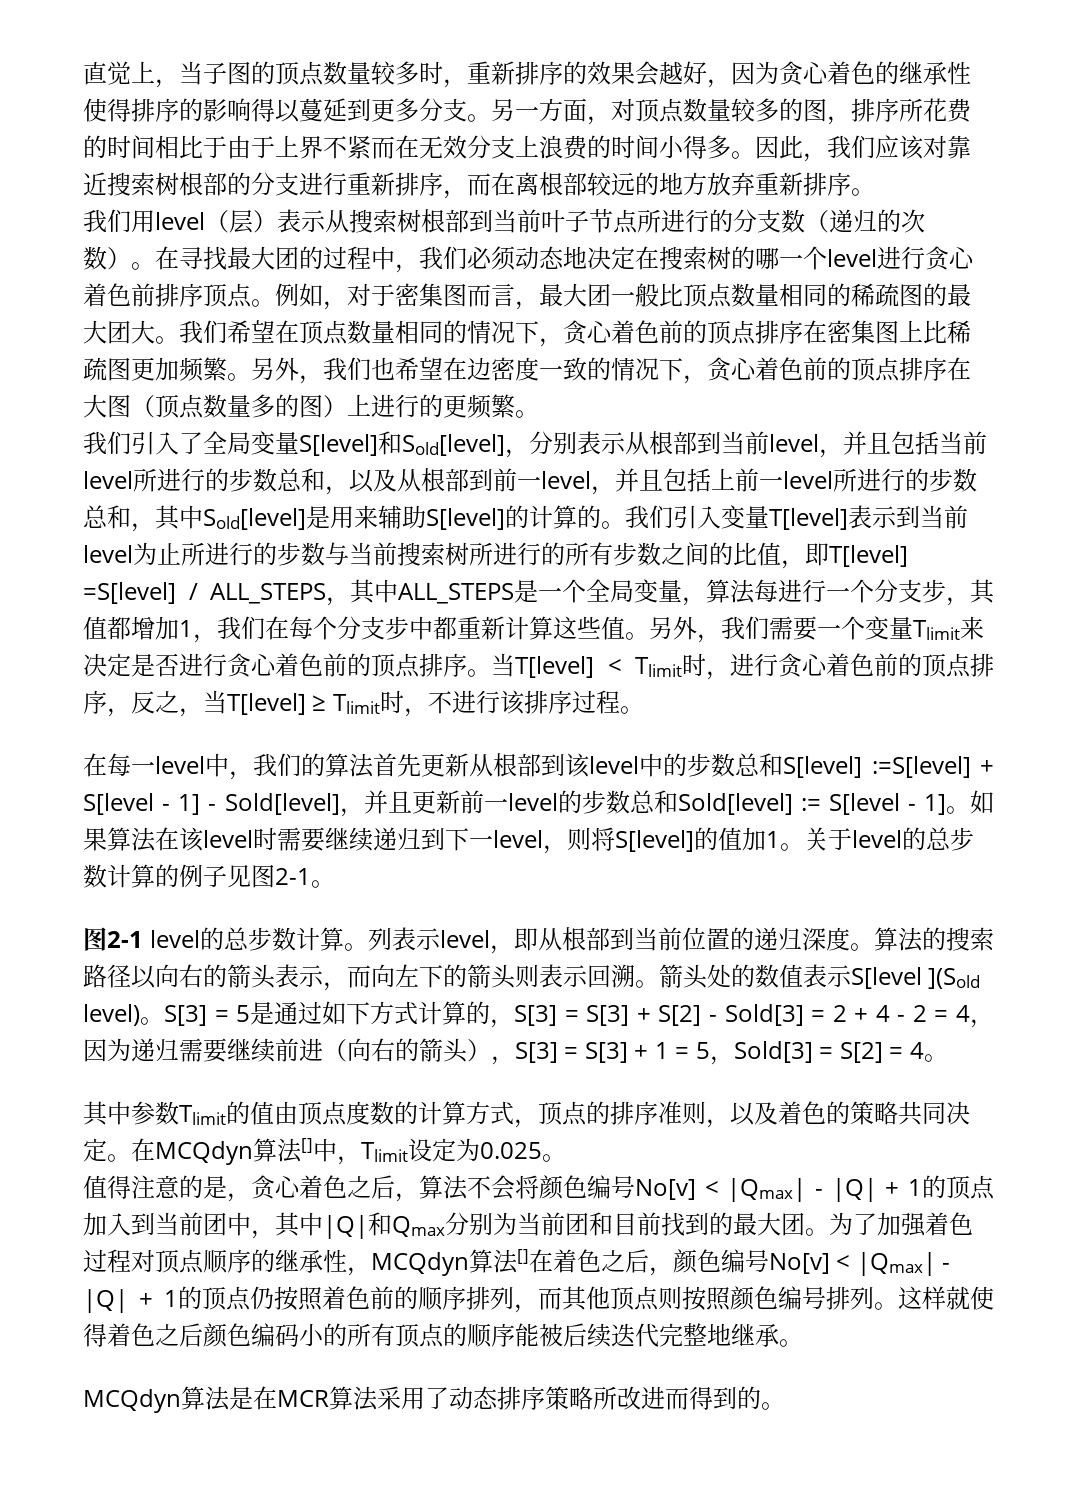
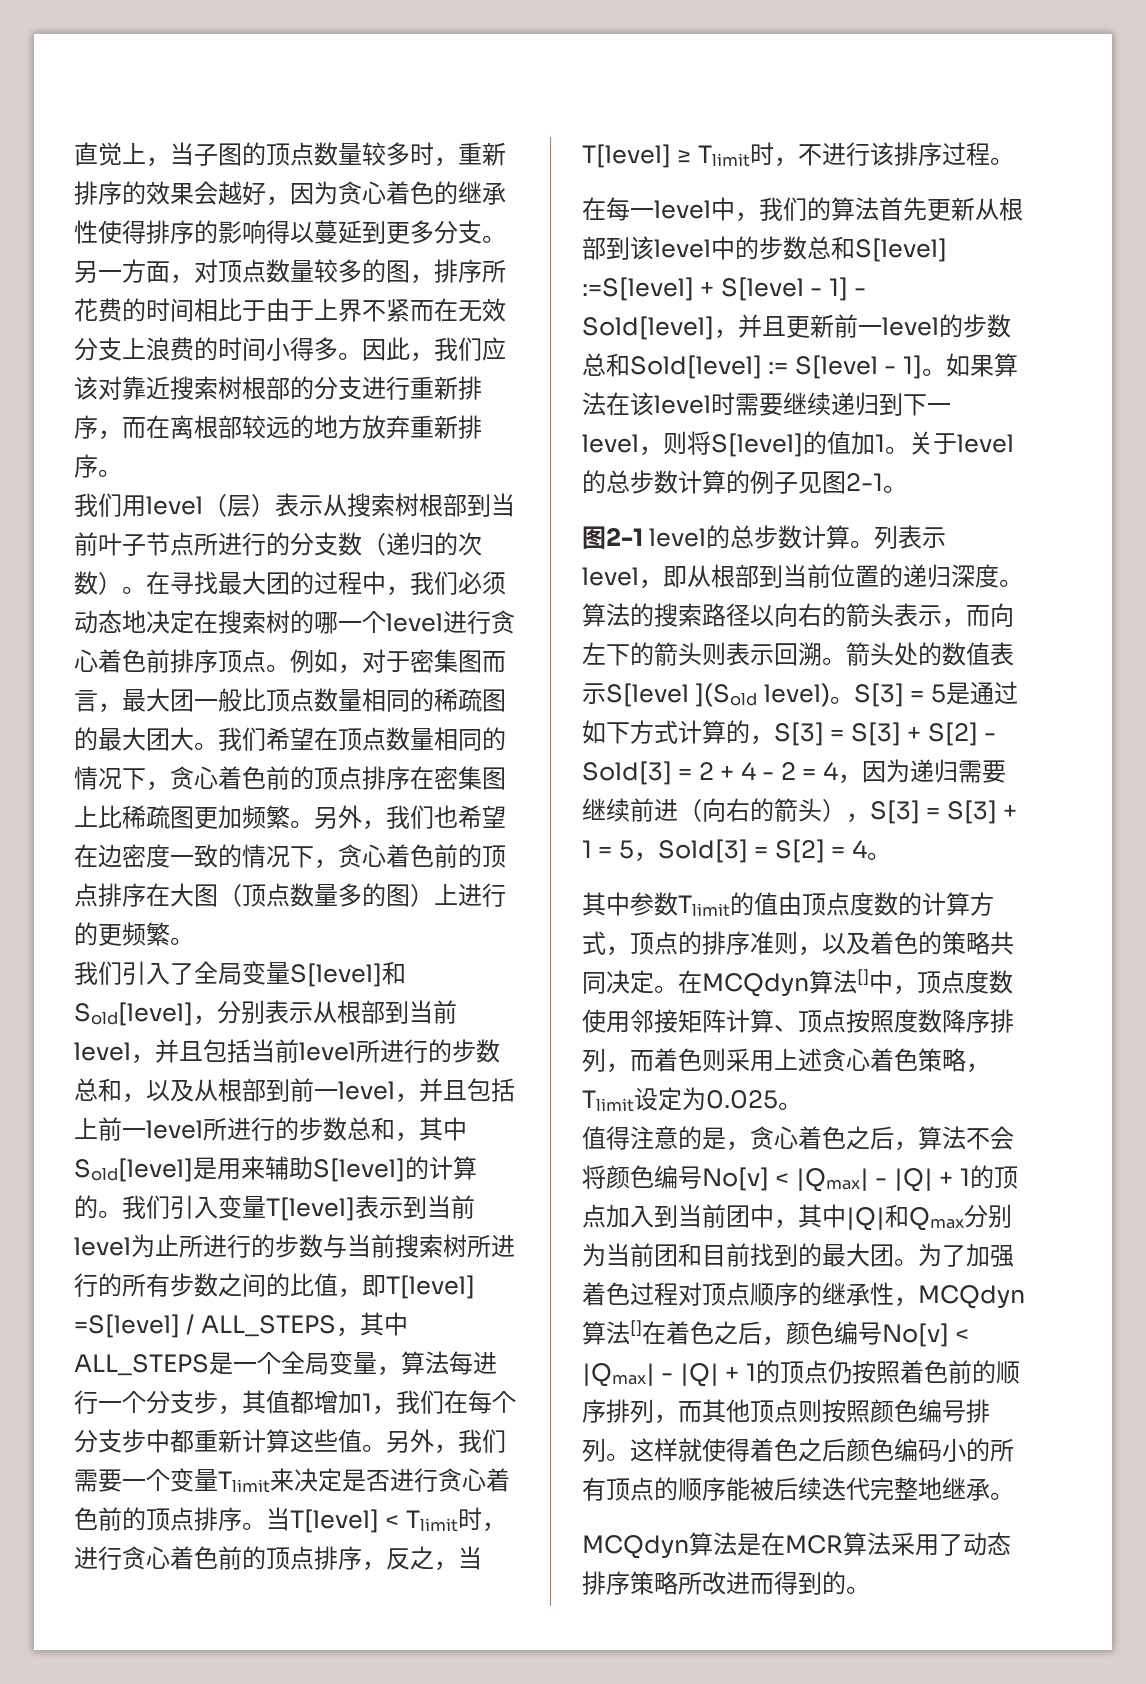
- 在MCQdyn算法[]中，Tlimit设定为0.025。
+ 在MCQdyn算法[]中，顶点度数使用邻接矩阵计算、顶点按照度数降序排列，而着色则采用上述贪心着色策略，Tlimit设定为0.025。

